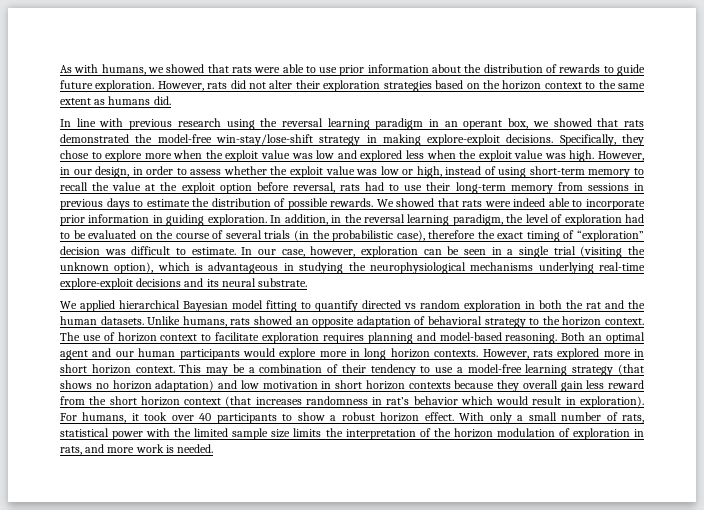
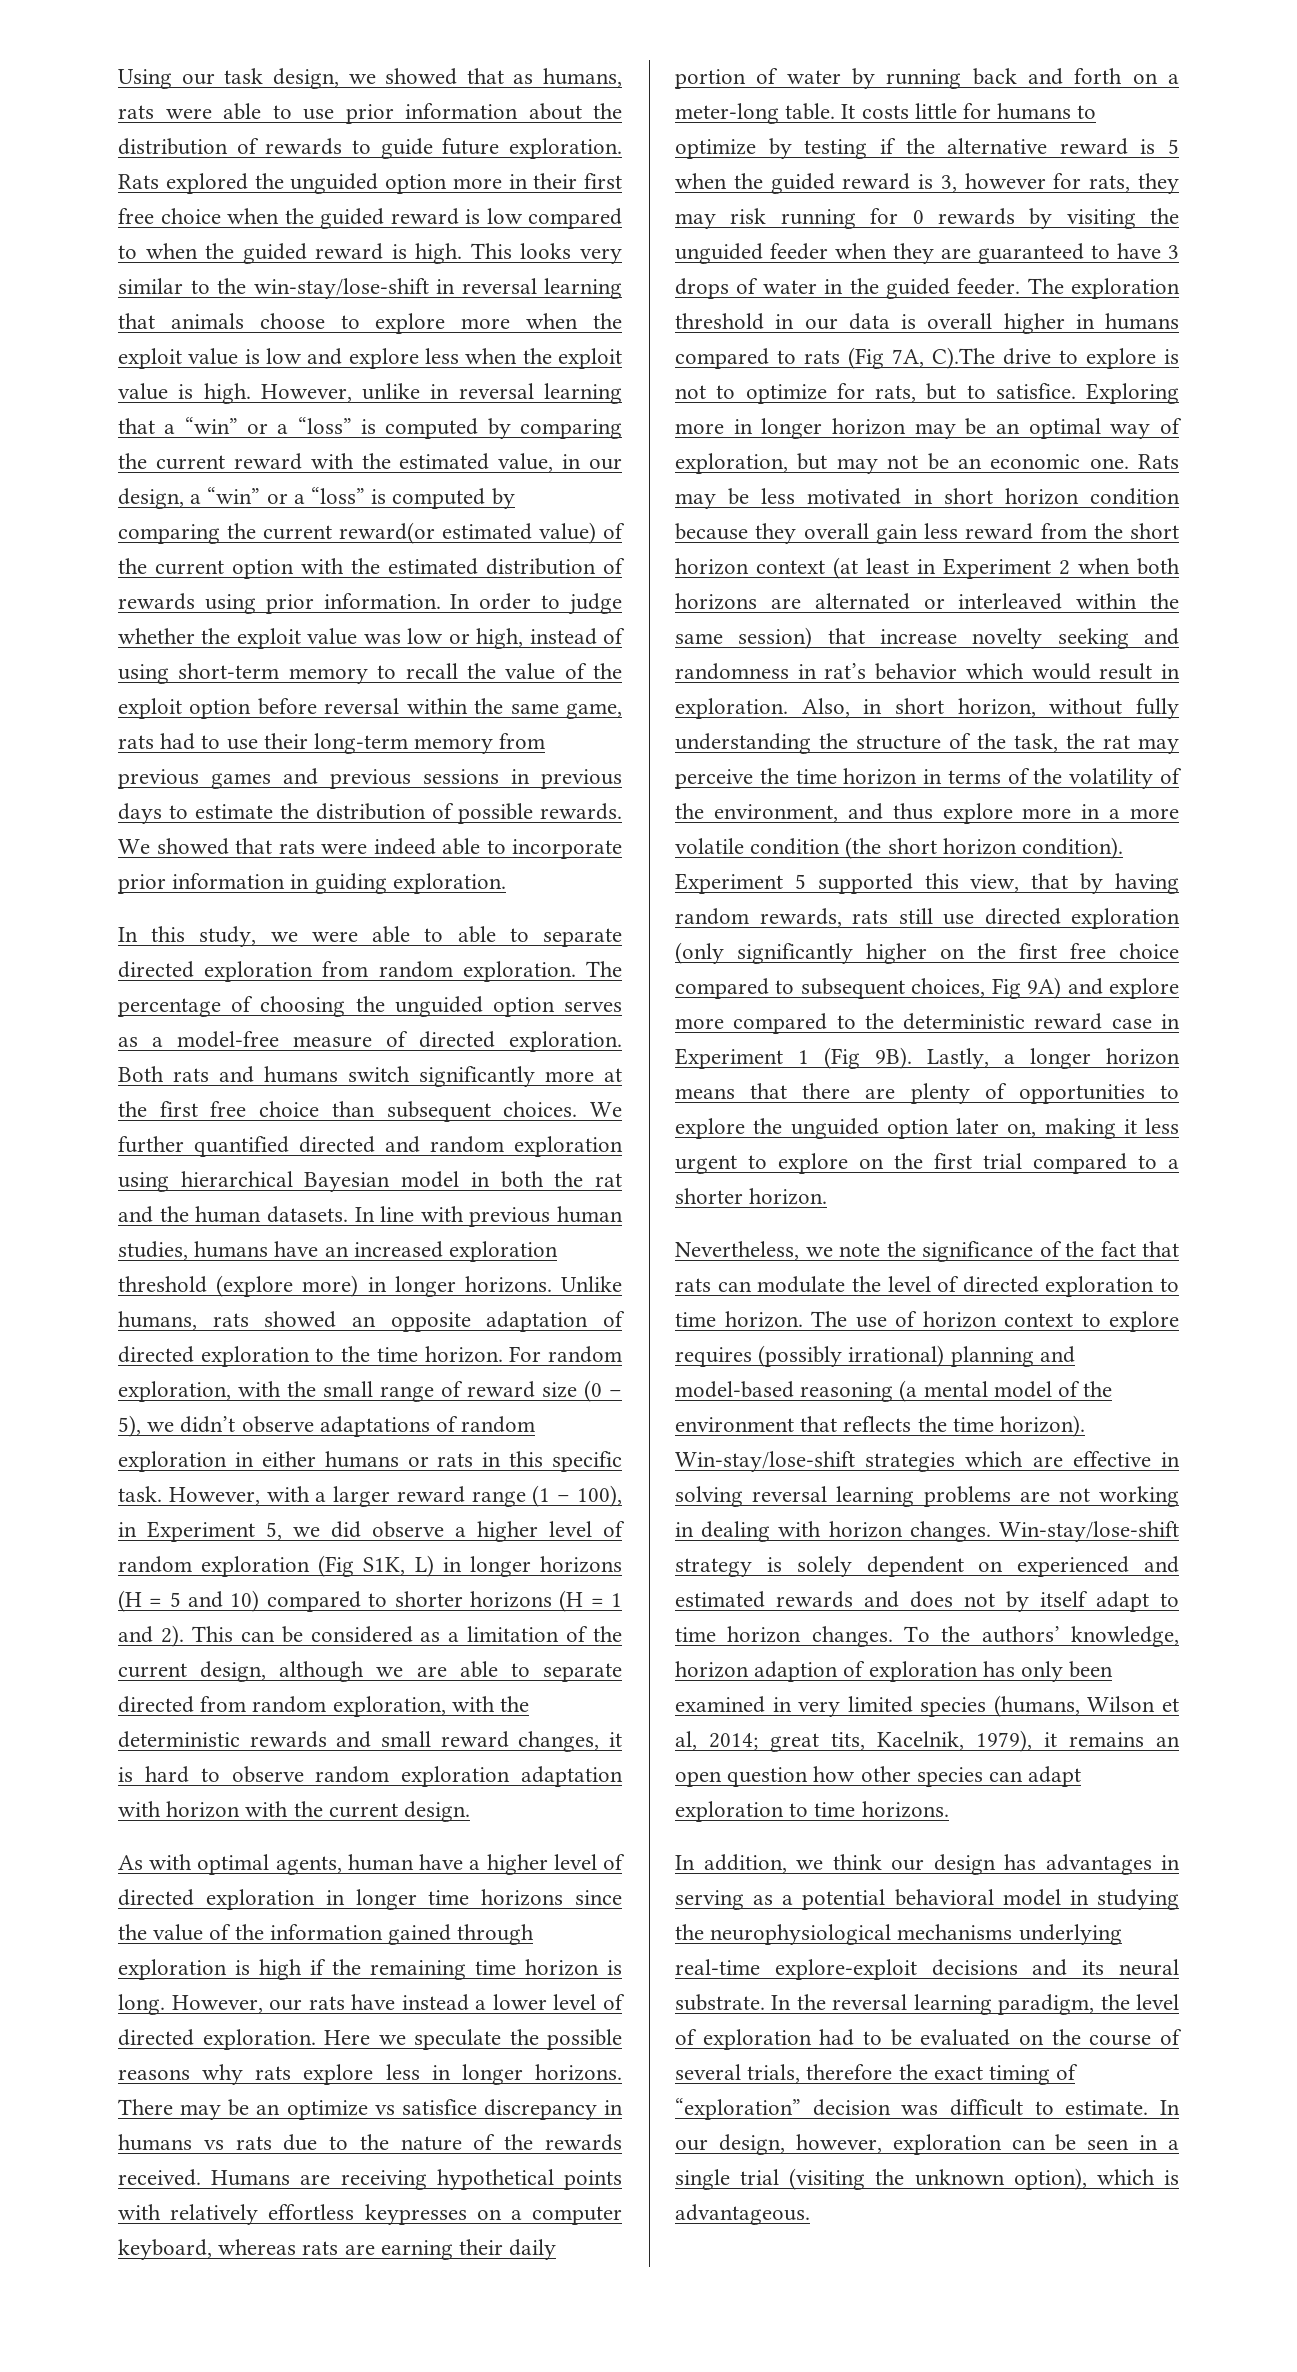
- As with humans, we showed that rats were able to use prior information about the distribution of rewards to guide future exploration.
+ Using our task design, we showed that as humans, rats were able to use prior information about the distribution of rewards to guide future exploration.
- However, rats did not alter their exploration strategies based on the horizon context to the same extent as humans did.
- In line with previous research using the reversal learning paradigm in an operant box, we showed that rats demonstrated the model-free win-stay/lose-shift strategy in making explore-exploit decisions. Specifically, they chose to explore more when the exploit value was low and explored less when the exploit value was high.
+ Rats explored the unguided option more in their first free choice when the guided reward is low compared to when the guided reward is high. This looks very similar to the win-stay/lose-shift in reversal learning that animals choose to explore more when the exploit value is low and explore less when the exploit value is high.
- However, in our design, in order to assess whether the exploit value was low or high, instead of using short-term memory to recall the value at the exploit option before reversal, rats had to use their long-term memory from sessions in previous days to estimate the distribution of possible rewards.
+ However, unlike in reversal learning that a “win” or a “loss” is computed by comparing the current reward with the estimated value, in our design, a “win” or a “loss” is computed by comparing the current reward(or estimated value) of the current option with the estimated distribution of rewards using prior information. In order to judge whether the exploit value was low or high, instead of using short-term memory to recall the value of the exploit option before reversal within the same game, rats had to use their long-term memory from previous games and previous sessions in previous days to estimate the distribution of possible rewards.
- We showed that rats were indeed able to incorporate prior information in guiding exploration. In addition, in the reversal learning paradigm, the level of exploration had to be evaluated on the course of several trials (in the probabilistic case), therefore the exact timing of “exploration” decision was difficult to estimate.
+ We showed that rats were indeed able to incorporate prior information in guiding exploration.
+ In this study, we were able to able to separate directed exploration from random exploration. The percentage of choosing the unguided option serves as a model-free measure of directed exploration. Both rats and humans switch significantly more at the first free choice than subsequent choices. We further quantified directed and random exploration using hierarchical Bayesian model in both the rat and the human datasets. In line with previous human studies, humans have an increased exploration threshold (explore more) in longer horizons. Unlike humans, rats showed an opposite adaptation of directed exploration to the time horizon. For random exploration, with the small range of reward size (0 – 5), we didn’t observe adaptations of random exploration in either humans or rats in this specific task. However, with a larger reward range (1 – 100), in Experiment 5, we did observe a higher level of random exploration (Fig S1K, L) in longer horizons (H = 5 and 10) compared to shorter horizons (H = 1 and 2). This can be considered as a limitation of the current design, although we are able to separate directed from random exploration, with the deterministic rewards and small reward changes, it is hard to observe random exploration adaptation with horizon with the current design.
+ As with optimal agents, human have a higher level of directed exploration in longer time horizons since the value of the information gained through exploration is high if the remaining time horizon is long. However, our rats have instead a lower level of directed exploration. Here we speculate the possible reasons why rats explore less in longer horizons. There may be an optimize vs satisfice discrepancy in humans vs rats due to the nature of the rewards received. Humans are receiving hypothetical points with relatively effortless keypresses on a computer keyboard, whereas rats are earning their daily portion of water by running back and forth on a meter-long table. It costs little for humans to optimize by testing if the alternative reward is 5 when the guided reward is 3, however for rats, they may risk running for 0 rewards by visiting the unguided feeder when they are guaranteed to have 3 drops of water in the guided feeder. The exploration threshold in our data is overall higher in humans compared to rats (Fig 7A, C).The drive to explore is not to optimize for rats, but to satisfice. Exploring more in longer horizon may be an optimal way of exploration, but may not be an economic one. Rats may be less motivated in short horizon condition because they overall gain less reward from the short horizon context (at least in Experiment 2 when both horizons are alternated or interleaved within the same session) that increase novelty seeking and randomness in rat’s behavior which would result in exploration. Also, in short horizon, without fully understanding the structure of the task, the rat may perceive the time horizon in terms of the volatility of the environment, and thus explore more in a more volatile condition (the short horizon condition). Experiment 5 supported this view, that by having random rewards, rats still use directed exploration (only significantly higher on the first free choice compared to subsequent choices, Fig 9A) and explore more compared to the deterministic reward case in Experiment 1 (Fig 9B). Lastly, a longer horizon means that there are plenty of opportunities to explore the unguided option later on, making it less urgent to explore on the first trial compared to a shorter horizon.
+ Nevertheless, we note the significance of the fact that rats can modulate the level of directed exploration to time horizon. The use of horizon context to explore requires (possibly irrational) planning and model-based reasoning (a mental model of the environment that reflects the time horizon). Win-stay/lose-shift strategies which are effective in solving reversal learning problems are not working in dealing with horizon changes. Win-stay/lose-shift strategy is solely dependent on experienced and estimated rewards and does not by itself adapt to time horizon changes. To the authors’ knowledge, horizon adaption of exploration has only been examined in very limited species (humans, Wilson et al, 2014; great tits, Kacelnik, 1979), it remains an open question how other species can adapt exploration to time horizons.
+ In addition, we think our design has advantages in serving as a potential behavioral model in studying the neurophysiological mechanisms underlying real-time explore-exploit decisions and its neural substrate. In the reversal learning paradigm, the level of exploration had to be evaluated on the course of several trials, therefore the exact timing of “exploration” decision was difficult to estimate.
- In our case, however, exploration can be seen in a single trial (visiting the unknown option), which is advantageous in studying the neurophysiological mechanisms underlying real-time explore-exploit decisions and its neural substrate.
- We applied hierarchical Bayesian model fitting to quantify directed vs random exploration in both the rat and the human datasets. Unlike humans, rats showed an opposite adaptation of behavioral strategy to the horizon context. The use of horizon context to facilitate exploration requires planning and model-based reasoning. Both an optimal agent and our human participants would explore more in long horizon contexts. However, rats explored more in short horizon context. This may be a combination of their tendency to use a model-free learning strategy (that shows no horizon adaptation) and low motivation in short horizon contexts because they overall gain less reward from the short horizon context (that increases randomness in rat’s behavior which would result in exploration). For humans, it took over 40 participants to show a robust horizon effect. With only a small number of rats, statistical power with the limited sample size limits the interpretation of the horizon modulation of exploration in rats, and more work is needed.
+ In our design, however, exploration can be seen in a single trial (visiting the unknown option), which is advantageous.

